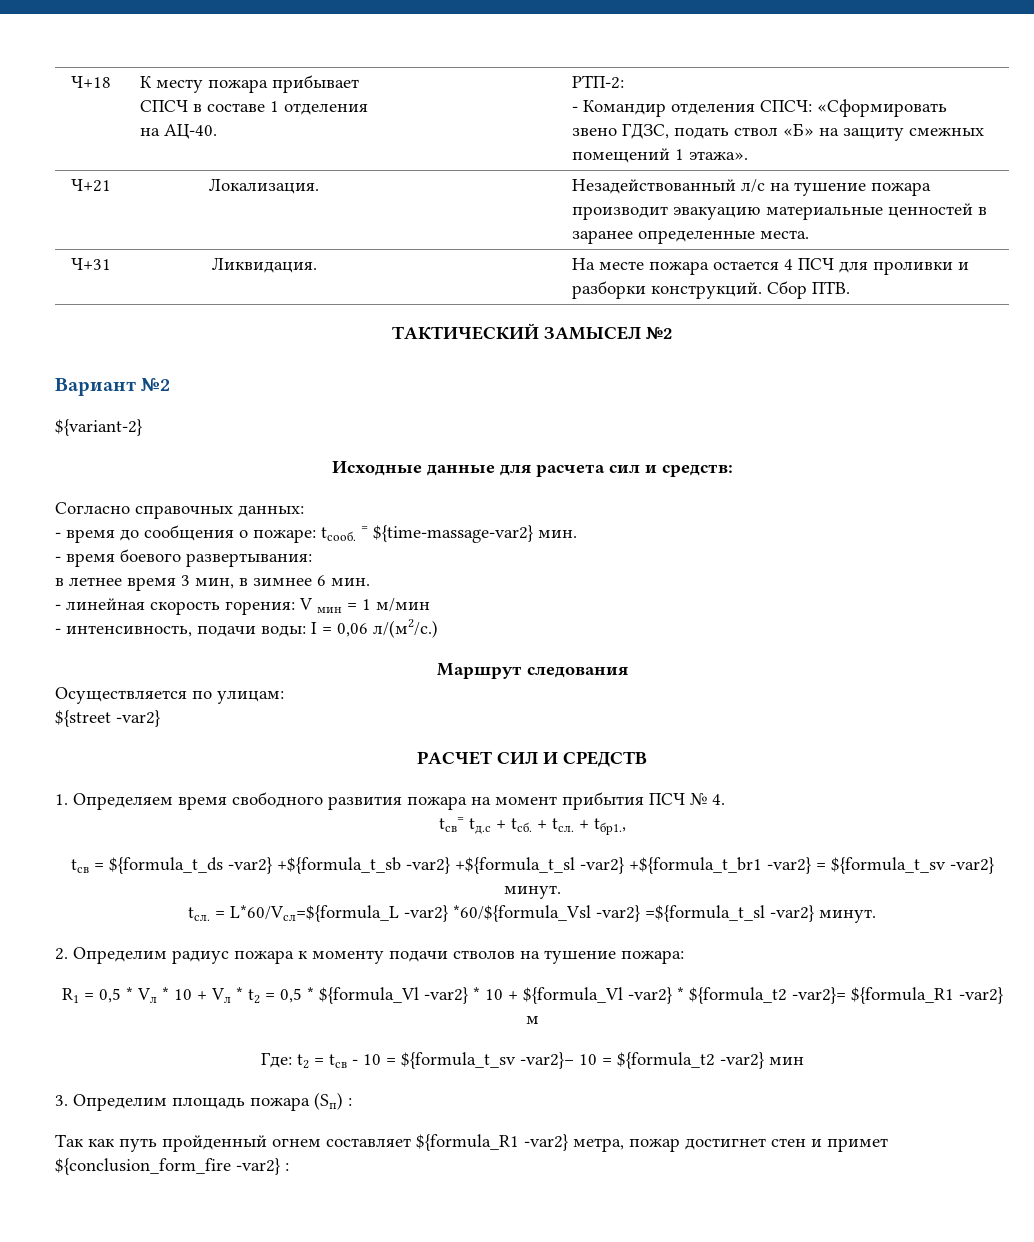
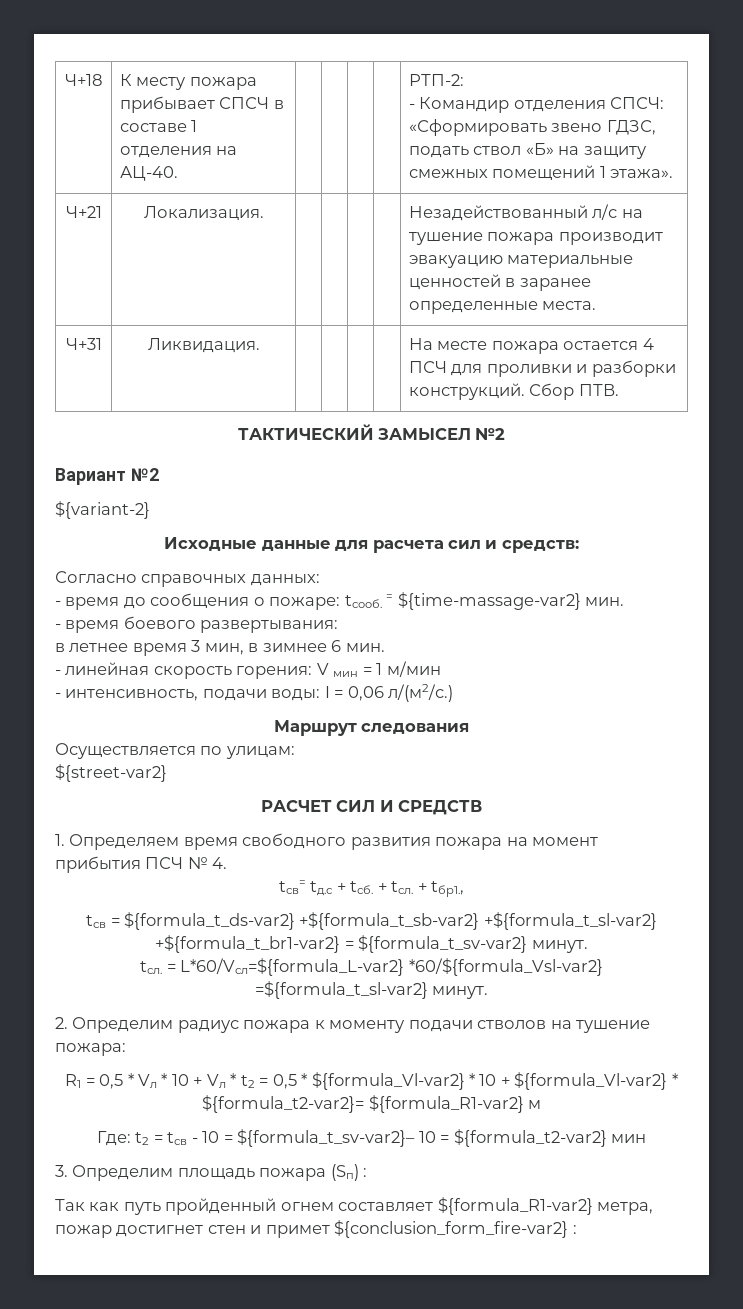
- ${street -var2}
+ ${street-var2}
- tсв = ${formula_t_ds -var2} +${formula_t_sb -var2} +${formula_t_sl -var2} +${formula_t_br1 -var2} = ${formula_t_sv -var2} минут.
- tсл. = L*60/Vсл=${formula_L -var2} *60/${formula_Vsl -var2} =${formula_t_sl -var2} минут.
+ tсв = ${formula_t_ds-var2} +${formula_t_sb-var2} +${formula_t_sl-var2} +${formula_t_br1-var2} = ${formula_t_sv-var2} минут.
+ tсл. = L*60/Vсл=${formula_L-var2} *60/${formula_Vsl-var2} =${formula_t_sl-var2} минут.
- R1 = 0,5 * Vл * 10 + Vл * t2 = 0,5 * ${formula_Vl -var2} * 10 + ${formula_Vl -var2} * ${formula_t2 -var2}= ${formula_R1 -var2} м
+ R1 = 0,5 * Vл * 10 + Vл * t2 = 0,5 * ${formula_Vl-var2} * 10 + ${formula_Vl-var2} * ${formula_t2-var2}= ${formula_R1-var2} м
- Где: t2 = tсв - 10 = ${formula_t_sv -var2}– 10 = ${formula_t2 -var2} мин
+ Где: t2 = tсв - 10 = ${formula_t_sv-var2}– 10 = ${formula_t2-var2} мин
- Так как путь пройденный огнем составляет ${formula_R1 -var2} метра, пожар достигнет стен и примет ${conclusion_form_fire -var2} :
+ Так как путь пройденный огнем составляет ${formula_R1-var2} метра, пожар достигнет стен и примет ${conclusion_form_fire-var2} :

